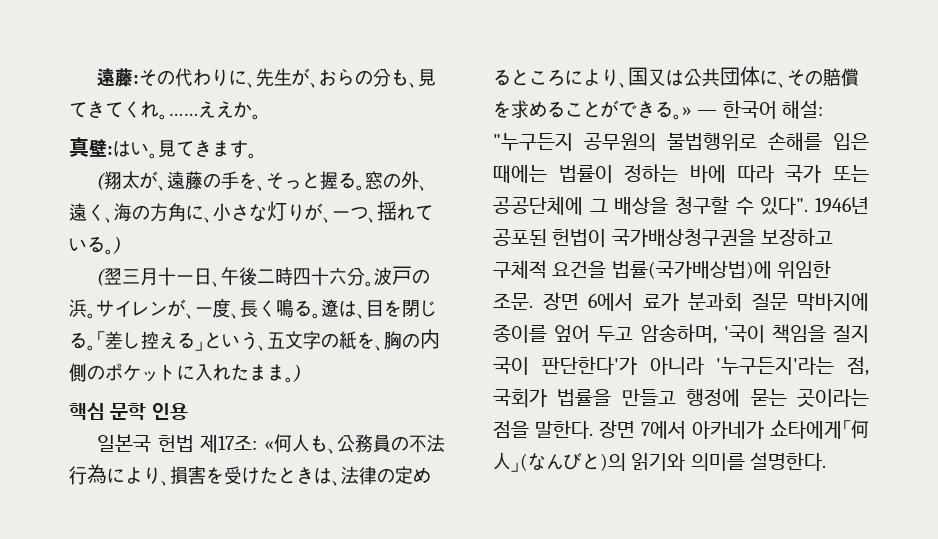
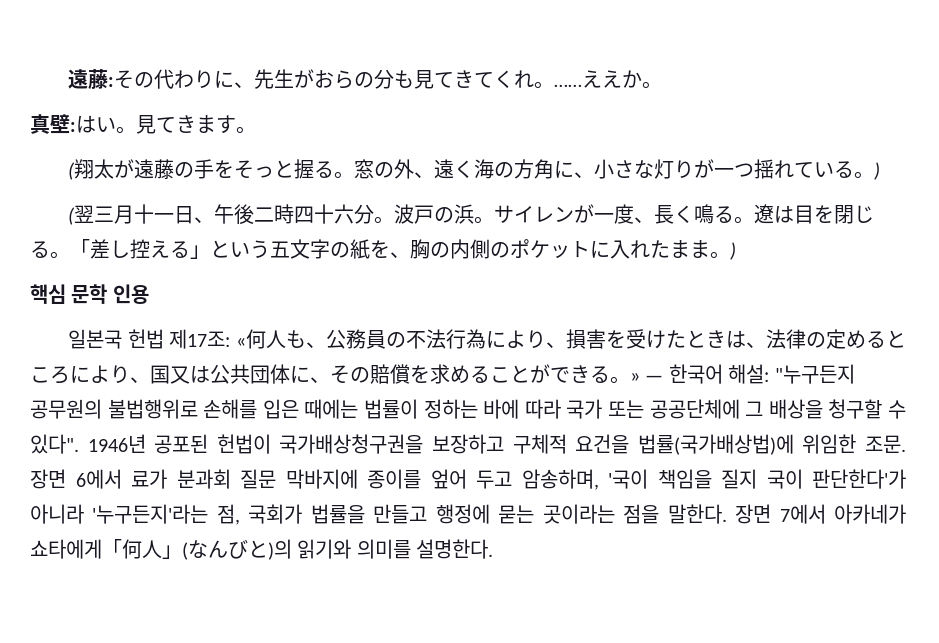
- 遠藤:その代わりに、先生が、おらの分も、見てきてくれ。
+ 遠藤:その代わりに、先生がおらの分も見てきてくれ。
- (翔太が、遠藤の手を、そっと握る。
+ (翔太が遠藤の手をそっと握る。
- 窓の外、遠く、海の方角に、小さな灯りが、一つ、揺れている。)
+ 窓の外、遠く海の方角に、小さな灯りが一つ揺れている。)
- サイレンが、一度、長く鳴る。
+ サイレンが一度、長く鳴る。
- 遼は、目を閉じる。
+ 遼は目を閉じる。
- 「差し控える」という、五文字の紙を、胸の内側のポケットに入れたまま。)
+ 「差し控える」という五文字の紙を、胸の内側のポケットに入れたまま。)

